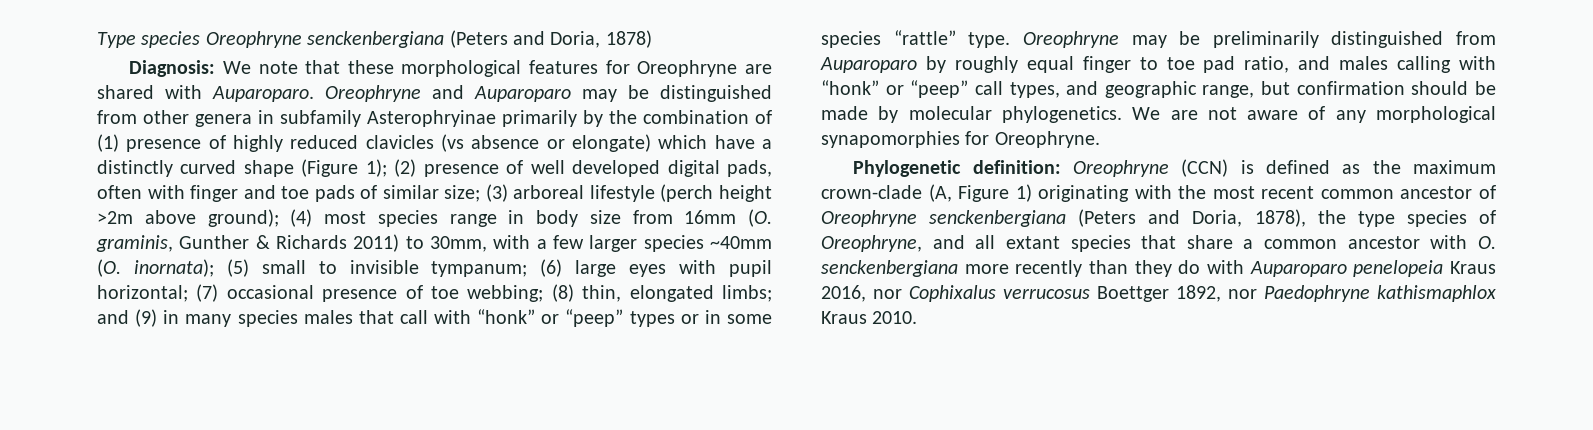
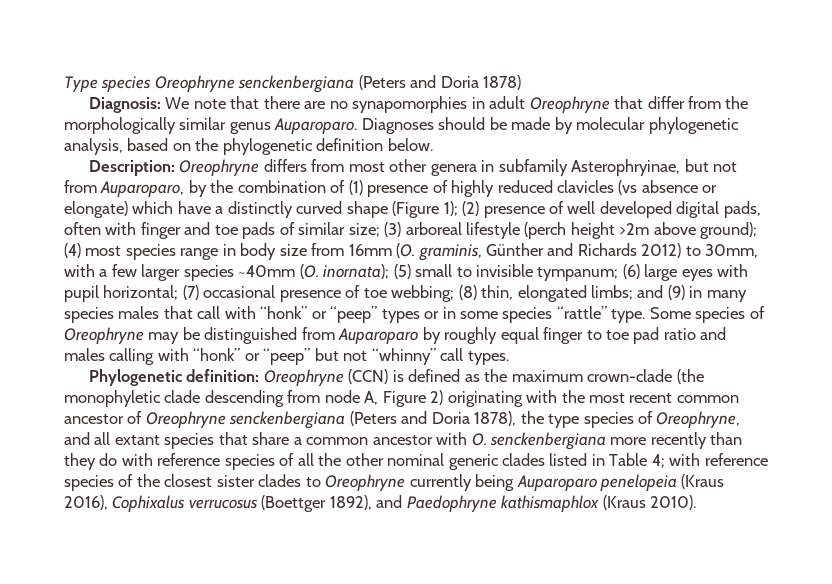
- Type species Oreophryne senckenbergiana (Peters and Doria, 1878)
+ Type species Oreophryne senckenbergiana (Peters and Doria 1878)
- We note that these morphological features for Oreophryne are shared with Auparoparo. Oreophryne and Auparoparo may be distinguished from other genera in subfamily Asterophryinae primarily by the combination of (1) presence of highly reduced clavicles (vs absence or elongate) which have a distinctly curved shape (Figure 1);
+ We note that there are no synapomorphies in adult Oreophryne that differ from the morphologically similar genus Auparoparo. Diagnoses should be made by molecular phylogenetic analysis, based on the phylogenetic definition below.
+ Description: Oreophryne differs from most other genera in subfamily Asterophryinae, but not from Auparoparo, by the combination of (1) presence of highly reduced clavicles (vs absence or elongate) which have a distinctly curved shape (Figure 1);
- (4) most species range in body size from 16mm (O. graminis, Gunther & Richards 2011) to 30mm, with a few larger species ~40mm (O. inornata);
+ (4) most species range in body size from 16mm (O. graminis, Günther and Richards 2012) to 30mm, with a few larger species ~40mm (O. inornata);
- Oreophryne may be preliminarily distinguished from Auparoparo by roughly equal finger to toe pad ratio, and males calling with “honk” or “peep” call types, and geographic range, but confirmation should be made by molecular phylogenetics. We are not aware of any morphological synapomorphies for Oreophryne.
+ Some species of Oreophryne may be distinguished from Auparoparo by roughly equal finger to toe pad ratio and males calling with “honk” or “peep” but not “whinny” call types.
- Phylogenetic definition: Oreophryne (CCN) is defined as the maximum crown-clade (A, Figure 1) originating with the most recent common ancestor of Oreophryne senckenbergiana (Peters and Doria, 1878), the type species of Oreophryne, and all extant species that share a common ancestor with O. senckenbergiana more recently than they do with Auparoparo penelopeia Kraus 2016, nor Cophixalus verrucosus Boettger 1892, nor Paedophryne kathismaphlox Kraus 2010.
+ Phylogenetic definition: Oreophryne (CCN) is defined as the maximum crown-clade (the monophyletic clade descending from node A, Figure 2) originating with the most recent common ancestor of Oreophryne senckenbergiana (Peters and Doria 1878), the type species of Oreophryne, and all extant species that share a common ancestor with O. senckenbergiana more recently than they do with reference species of all the other nominal generic clades listed in Table 4; with reference species of the closest sister clades to Oreophryne currently being Auparoparo penelopeia (Kraus 2016), Cophixalus verrucosus (Boettger 1892), and Paedophryne kathismaphlox (Kraus 2010).

